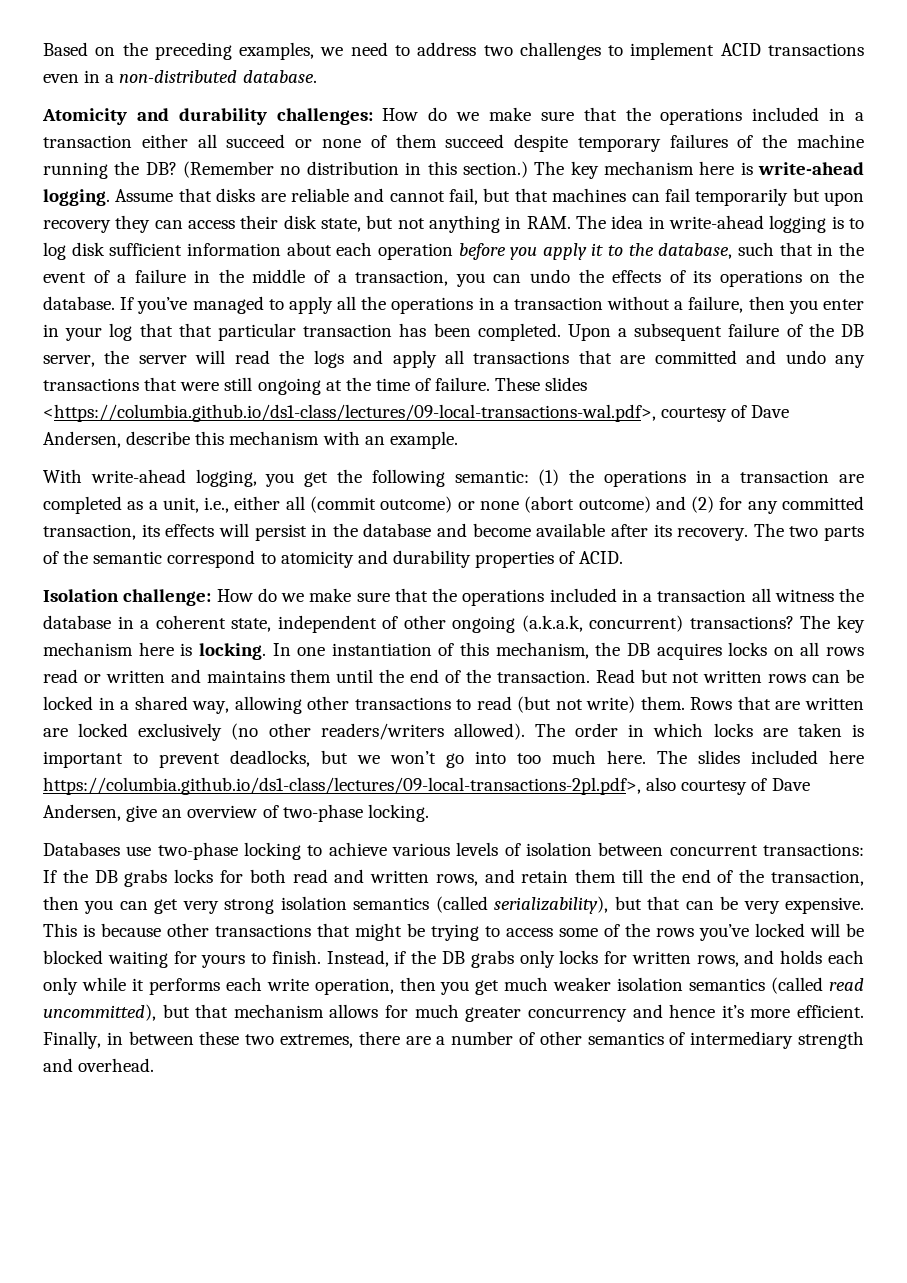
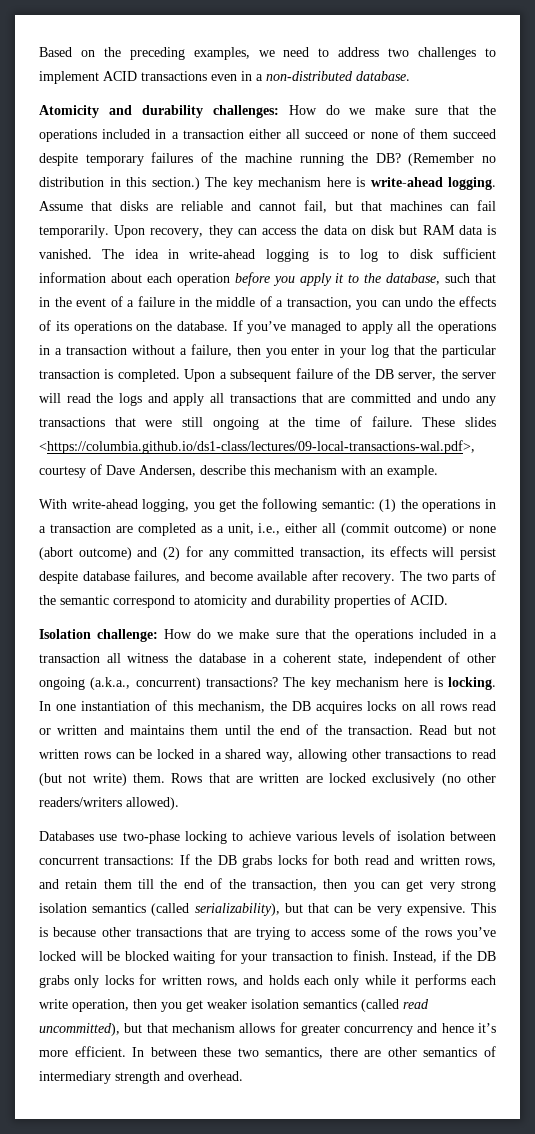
- Assume that disks are reliable and cannot fail, but that machines can fail temporarily but upon recovery they can access their disk state, but not anything in RAM. The idea in write-ahead logging is to log disk sufficient information about each operation before you apply it to the database, such that in the event of a failure in the middle of a transaction, you can undo the effects of its operations on the database.
+ Assume that disks are reliable and cannot fail, but that machines can fail temporarily. Upon recovery, they can access the data on disk but RAM data is vanished. The idea in write-ahead logging is to log to disk sufficient information about each operation before you apply it to the database, such that in the event of a failure in the middle of a transaction, you can undo the effects of its operations on the database.
- If you’ve managed to apply all the operations in a transaction without a failure, then you enter in your log that that particular transaction has been completed.
+ If you’ve managed to apply all the operations in a transaction without a failure, then you enter in your log that the particular transaction is completed.
- With write-ahead logging, you get the following semantic: (1) the operations in a transaction are completed as a unit, i.e., either all (commit outcome) or none (abort outcome) and (2) for any committed transaction, its effects will persist in the database and become available after its recovery.
+ With write-ahead logging, you get the following semantic: (1) the operations in a transaction are completed as a unit, i.e., either all (commit outcome) or none (abort outcome) and (2) for any committed transaction, its effects will persist despite database failures, and become available after recovery.
- Isolation challenge: How do we make sure that the operations included in a transaction all witness the database in a coherent state, independent of other ongoing (a.k.a.k, concurrent) transactions?
+ Isolation challenge: How do we make sure that the operations included in a transaction all witness the database in a coherent state, independent of other ongoing (a.k.a., concurrent) transactions?
- The order in which locks are taken is important to prevent deadlocks, but we won’t go into too much here. The slides included here https://columbia.github.io/ds1-class/lectures/09-local-transactions-2pl.pdf>, also courtesy of Dave Andersen, give an overview of two-phase locking.
- This is because other transactions that might be trying to access some of the rows you’ve locked will be blocked waiting for yours to finish.
+ This is because other transactions that are trying to access some of the rows you’ve locked will be blocked waiting for your transaction to finish.
- Instead, if the DB grabs only locks for written rows, and holds each only while it performs each write operation, then you get much weaker isolation semantics (called read uncommitted), but that mechanism allows for much greater concurrency and hence it’s more efficient.
+ Instead, if the DB grabs only locks for written rows, and holds each only while it performs each write operation, then you get weaker isolation semantics (called read uncommitted), but that mechanism allows for greater concurrency and hence it’s more efficient.
- Finally, in between these two extremes, there are a number of other semantics of intermediary strength and overhead.
+ In between these two semantics, there are other semantics of intermediary strength and overhead.

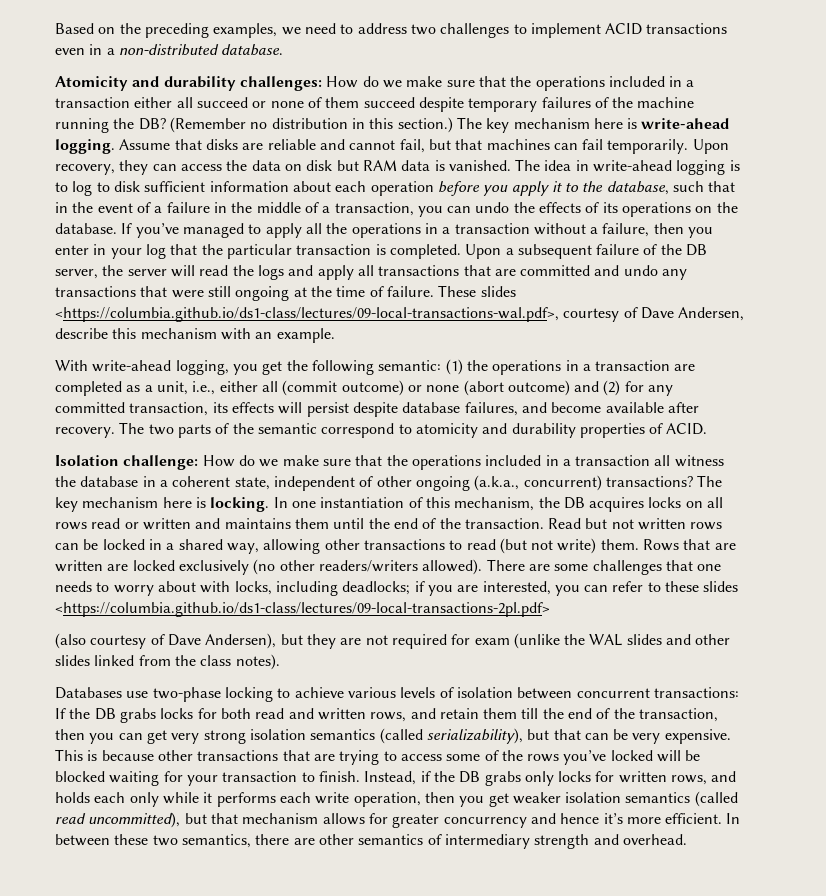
+ There are some challenges that one needs to worry about with locks, including deadlocks; if you are interested, you can refer to these slides <https://columbia.github.io/ds1-class/lectures/09-local-transactions-2pl.pdf>
+ (also courtesy of Dave Andersen), but they are not required for exam (unlike the WAL slides and other slides linked from the class notes).

